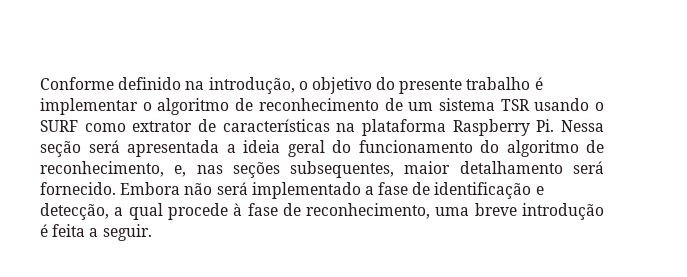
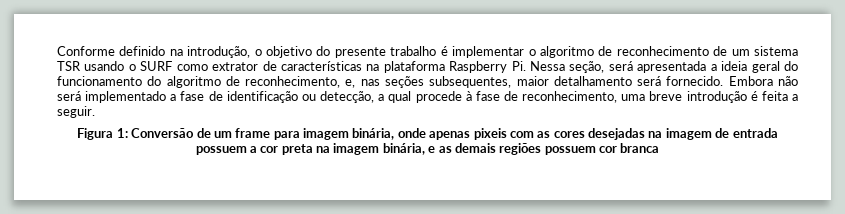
- Conforme definido na introdução, o objetivo do presente trabalho é implementar o algoritmo de reconhecimento de um sistema TSR usando o SURF como extrator de características na plataforma Raspberry Pi. Nessa seção será apresentada a ideia geral do funcionamento do algoritmo de reconhecimento, e, nas seções subsequentes, maior detalhamento será fornecido.
+ Conforme definido na introdução, o objetivo do presente trabalho é implementar o algoritmo de reconhecimento de um sistema TSR usando o SURF como extrator de características na plataforma Raspberry Pi. Nessa seção, será apresentada a ideia geral do funcionamento do algoritmo de reconhecimento, e, nas seções subsequentes, maior detalhamento será fornecido.
- Embora não será implementado a fase de identificação e detecção, a qual procede à fase de reconhecimento, uma breve introdução é feita a seguir.
+ Embora não será implementado a fase de identificação ou detecção, a qual procede à fase de reconhecimento, uma breve introdução é feita a seguir.
+ Figura 1: Conversão de um frame para imagem binária, onde apenas pixeis com as cores desejadas na imagem de entrada possuem a cor preta na imagem binária, e as demais regiões possuem cor branca

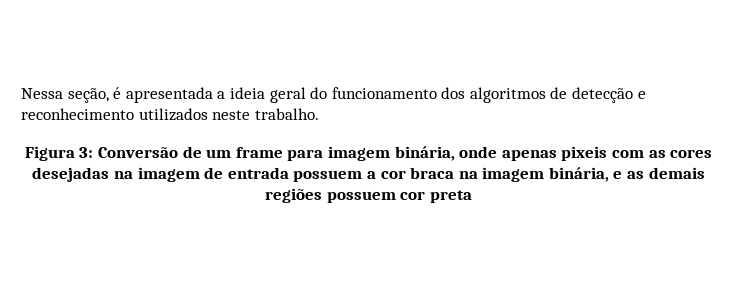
- Conforme definido na introdução, o objetivo do presente trabalho é implementar o algoritmo de reconhecimento de um sistema TSR usando o SURF como extrator de características na plataforma Raspberry Pi. Nessa seção, será apresentada a ideia geral do funcionamento do algoritmo de reconhecimento, e, nas seções subsequentes, maior detalhamento será fornecido. Embora não será implementado a fase de identificação ou detecção, a qual procede à fase de reconhecimento, uma breve introdução é feita a seguir.
+ Nessa seção, é apresentada a ideia geral do funcionamento dos algoritmos de detecção e reconhecimento utilizados neste trabalho.
- Figura 1: Conversão de um frame para imagem binária, onde apenas pixeis com as cores desejadas na imagem de entrada possuem a cor preta na imagem binária, e as demais regiões possuem cor branca
+ Figura 3: Conversão de um frame para imagem binária, onde apenas pixeis com as cores desejadas na imagem de entrada possuem a cor braca na imagem binária, e as demais regiões possuem cor preta

